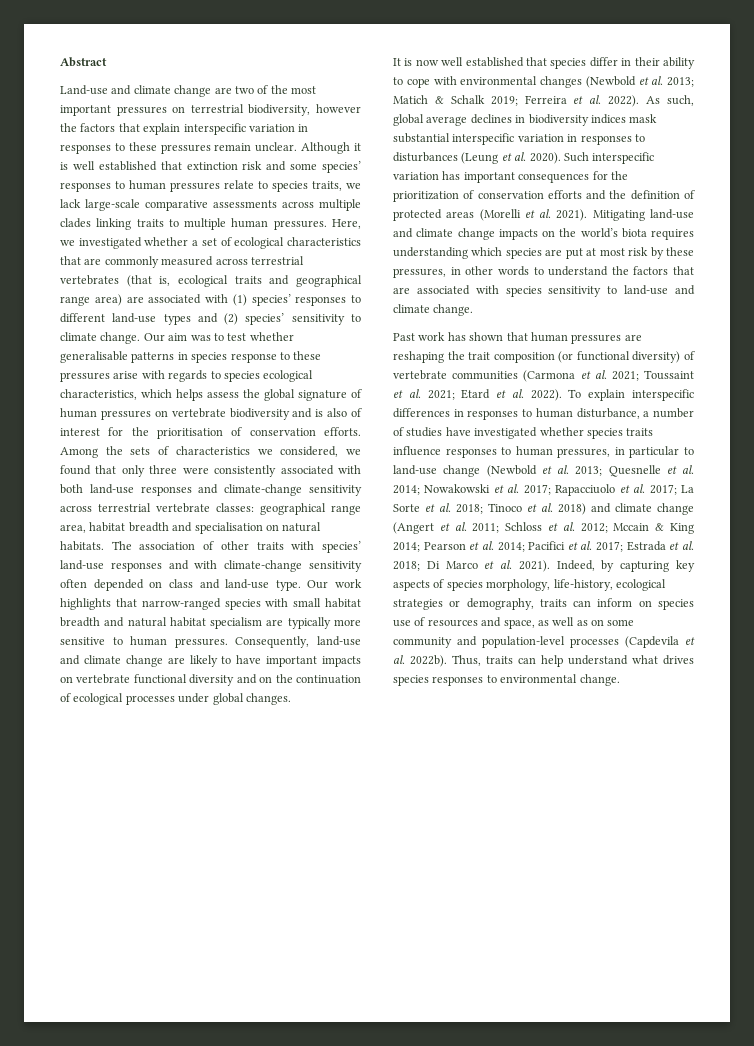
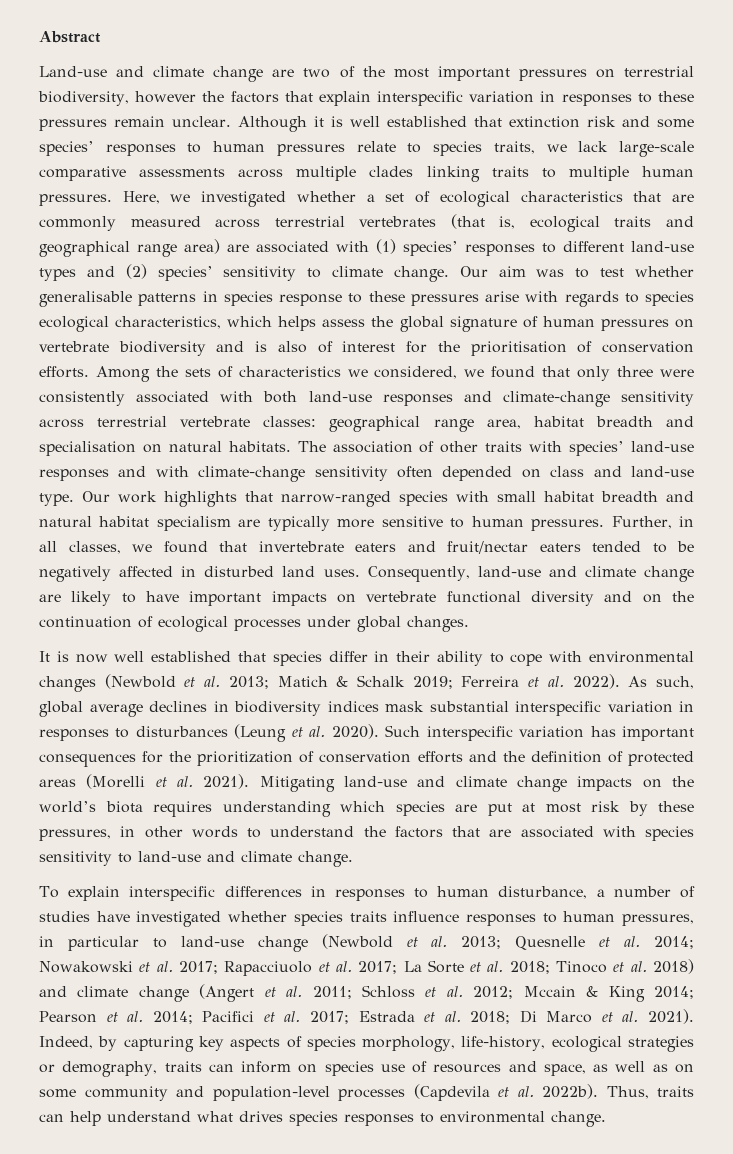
+ Further, in all classes, we found that invertebrate eaters and fruit/nectar eaters tended to be negatively affected in disturbed land uses.
- Past work has shown that human pressures are reshaping the trait composition (or functional diversity) of vertebrate communities (Carmona et al. 2021; Toussaint et al. 2021; Etard et al. 2022).

